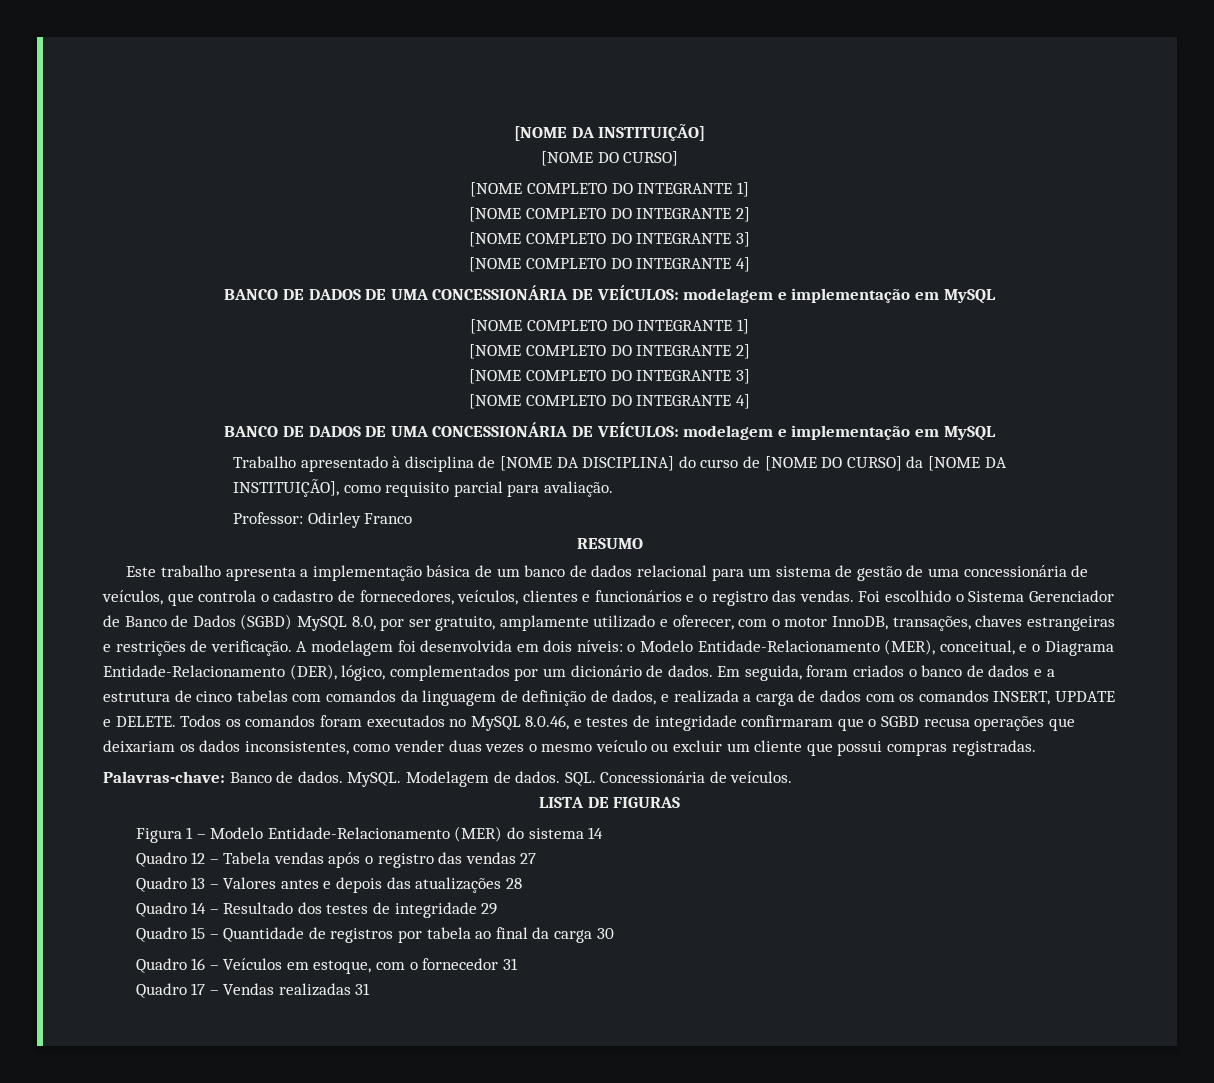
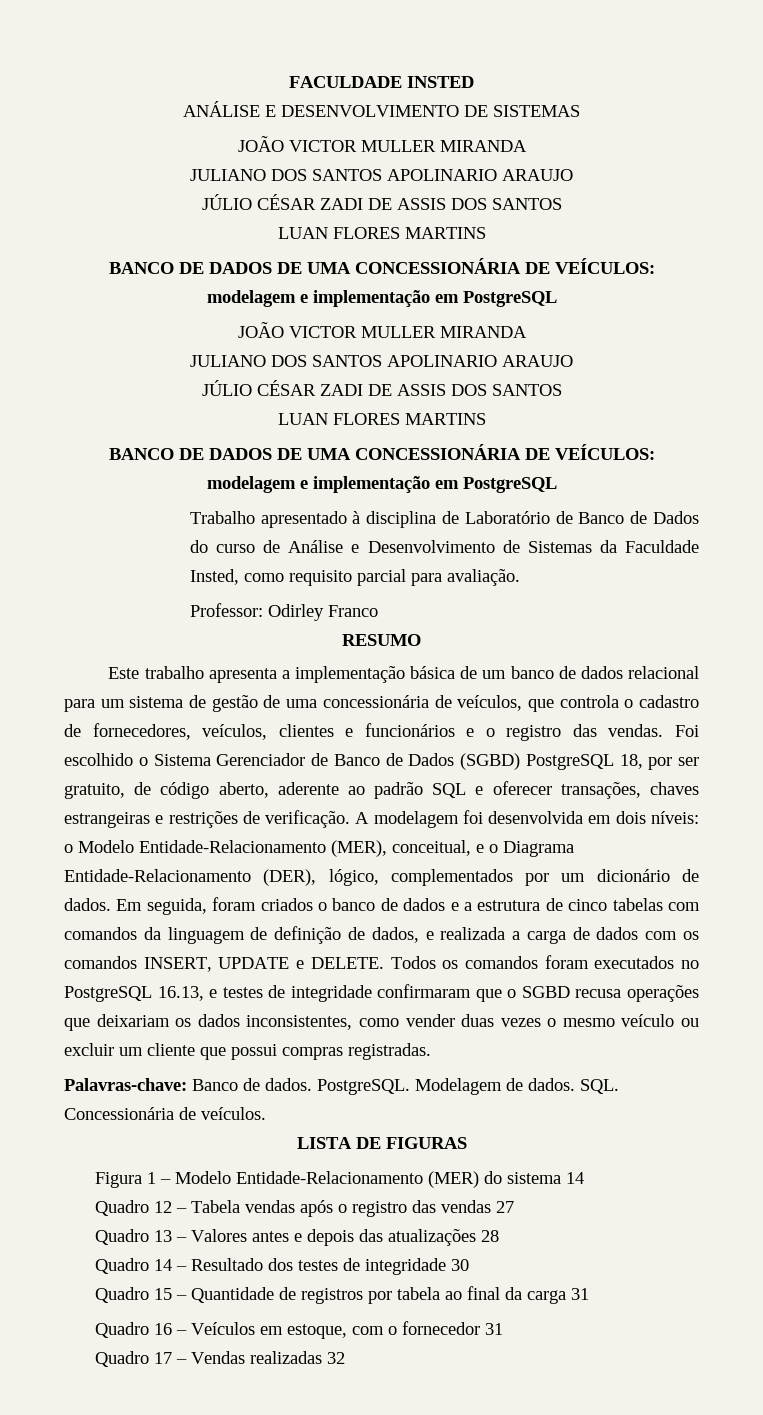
- [NOME DA INSTITUIÇÃO]
- [NOME DO CURSO]
- [NOME COMPLETO DO INTEGRANTE 1]
- [NOME COMPLETO DO INTEGRANTE 2]
- [NOME COMPLETO DO INTEGRANTE 3]
- [NOME COMPLETO DO INTEGRANTE 4]
- BANCO DE DADOS DE UMA CONCESSIONÁRIA DE VEÍCULOS: modelagem e implementação em MySQL
- [NOME COMPLETO DO INTEGRANTE 1]
- [NOME COMPLETO DO INTEGRANTE 2]
- [NOME COMPLETO DO INTEGRANTE 3]
- [NOME COMPLETO DO INTEGRANTE 4]
- BANCO DE DADOS DE UMA CONCESSIONÁRIA DE VEÍCULOS: modelagem e implementação em MySQL
+ FACULDADE INSTED
+ ANÁLISE E DESENVOLVIMENTO DE SISTEMAS
+ JOÃO VICTOR MULLER MIRANDA
+ JULIANO DOS SANTOS APOLINARIO ARAUJO
+ JÚLIO CÉSAR ZADI DE ASSIS DOS SANTOS
+ LUAN FLORES MARTINS
+ BANCO DE DADOS DE UMA CONCESSIONÁRIA DE VEÍCULOS: modelagem e implementação em PostgreSQL
+ JOÃO VICTOR MULLER MIRANDA
+ JULIANO DOS SANTOS APOLINARIO ARAUJO
+ JÚLIO CÉSAR ZADI DE ASSIS DOS SANTOS
+ LUAN FLORES MARTINS
+ BANCO DE DADOS DE UMA CONCESSIONÁRIA DE VEÍCULOS: modelagem e implementação em PostgreSQL
- Trabalho apresentado à disciplina de [NOME DA DISCIPLINA] do curso de [NOME DO CURSO] da [NOME DA INSTITUIÇÃO], como requisito parcial para avaliação.
+ Trabalho apresentado à disciplina de Laboratório de Banco de Dados do curso de Análise e Desenvolvimento de Sistemas da Faculdade Insted, como requisito parcial para avaliação.
- Foi escolhido o Sistema Gerenciador de Banco de Dados (SGBD) MySQL 8.0, por ser gratuito, amplamente utilizado e oferecer, com o motor InnoDB, transações, chaves estrangeiras e restrições de verificação.
+ Foi escolhido o Sistema Gerenciador de Banco de Dados (SGBD) PostgreSQL 18, por ser gratuito, de código aberto, aderente ao padrão SQL e oferecer transações, chaves estrangeiras e restrições de verificação.
- Todos os comandos foram executados no MySQL 8.0.46, e testes de integridade confirmaram que o SGBD recusa operações que deixariam os dados inconsistentes, como vender duas vezes o mesmo veículo ou excluir um cliente que possui compras registradas.
+ Todos os comandos foram executados no PostgreSQL 16.13, e testes de integridade confirmaram que o SGBD recusa operações que deixariam os dados inconsistentes, como vender duas vezes o mesmo veículo ou excluir um cliente que possui compras registradas.
- MySQL.
+ PostgreSQL.
- Quadro 14 – Resultado dos testes de integridade 29
+ Quadro 14 – Resultado dos testes de integridade 30
- Quadro 15 – Quantidade de registros por tabela ao final da carga 30
+ Quadro 15 – Quantidade de registros por tabela ao final da carga 31
- Quadro 17 – Vendas realizadas 31
+ Quadro 17 – Vendas realizadas 32

